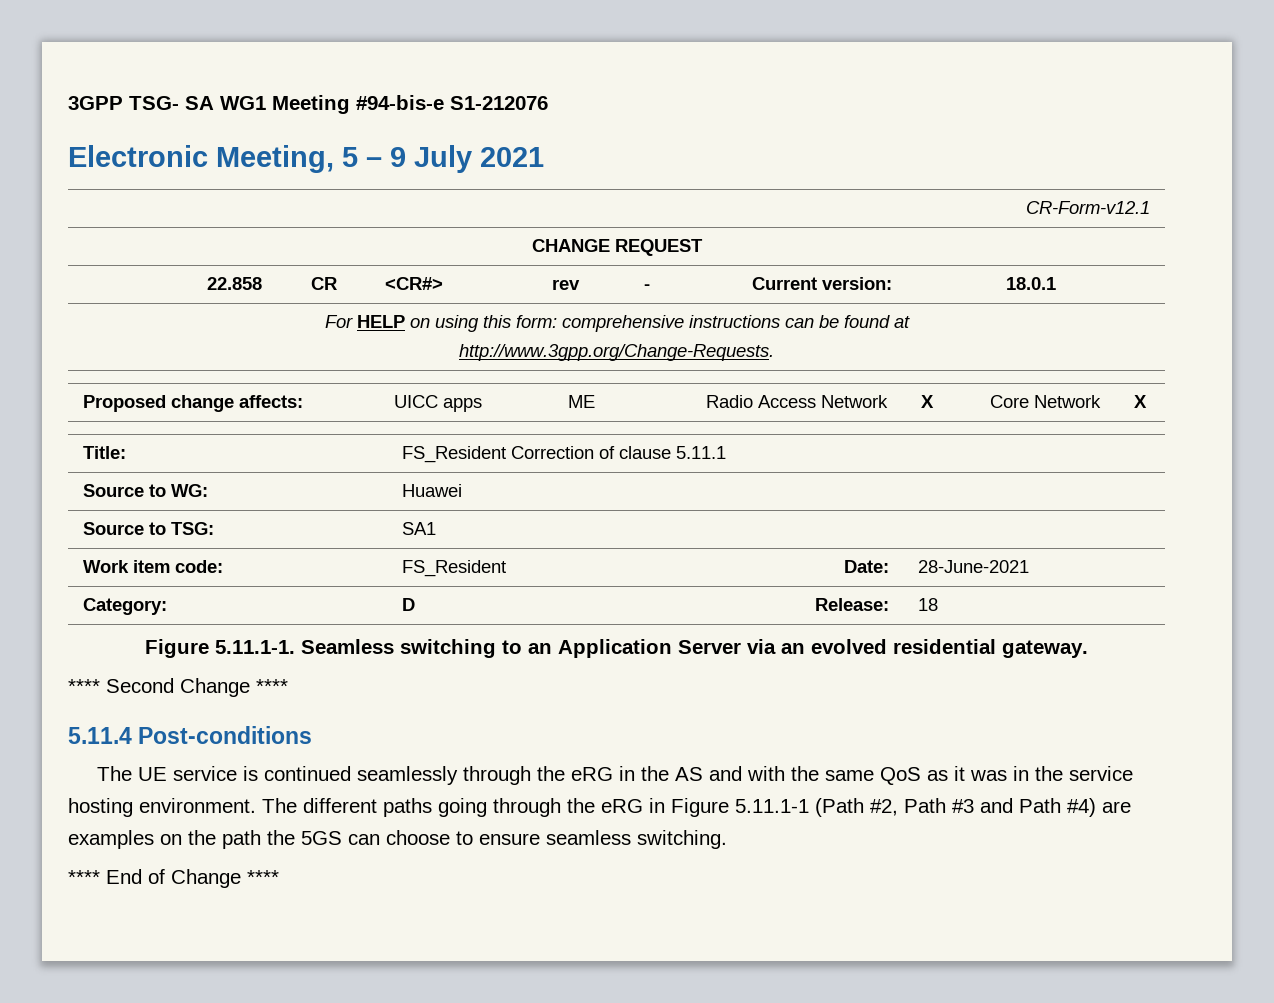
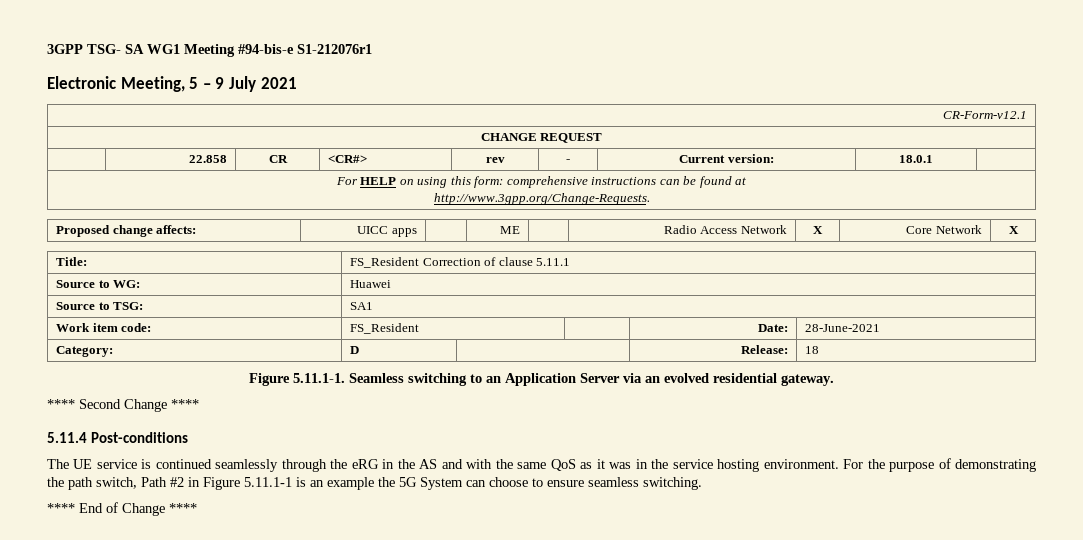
- 3GPP TSG- SA WG1 Meeting #94-bis-e S1-212076
+ 3GPP TSG- SA WG1 Meeting #94-bis-e S1-212076r1
- The different paths going through the eRG in Figure 5.11.1-1 (Path #2, Path #3 and Path #4) are examples on the path the 5GS can choose to ensure seamless switching.
+ For the purpose of demonstrating the path switch, Path #2 in Figure 5.11.1-1 is an example the 5G System can choose to ensure seamless switching.

